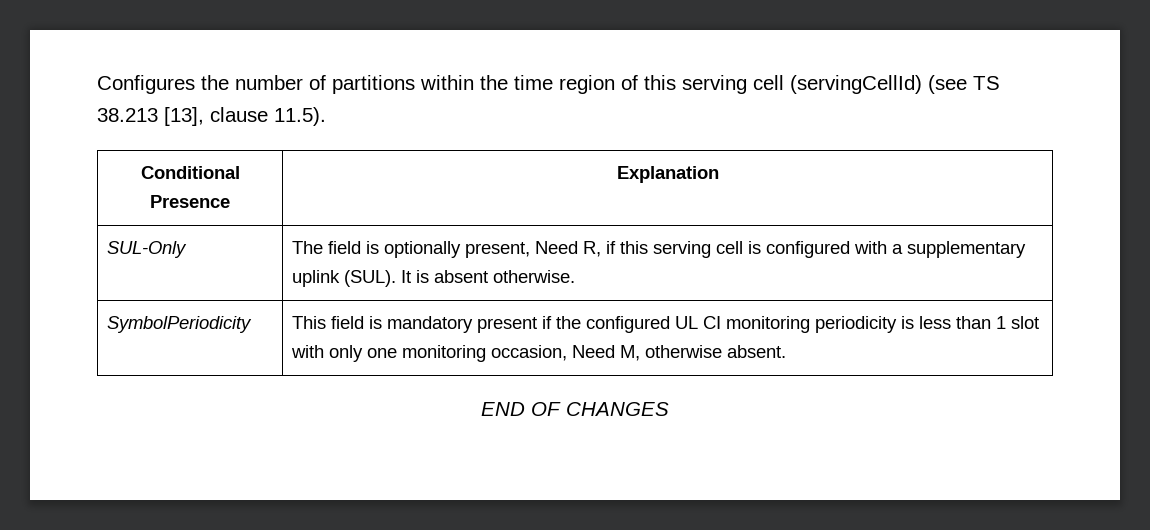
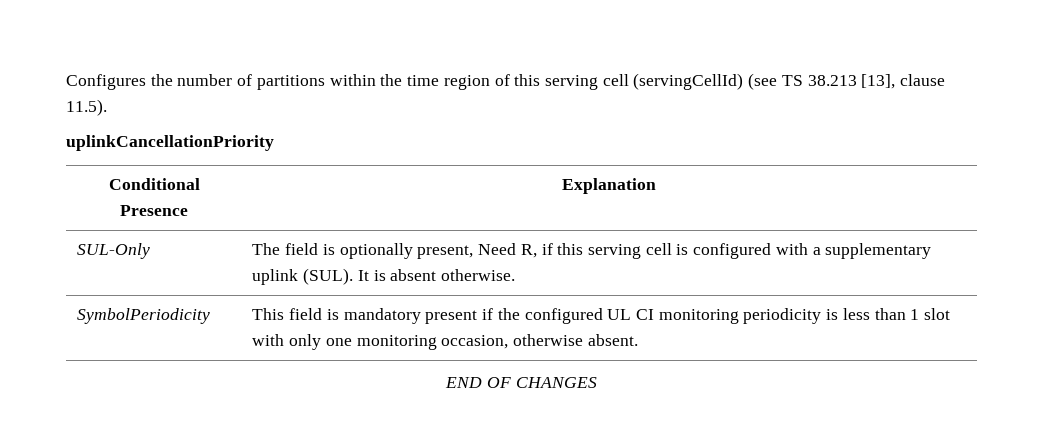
+ uplinkCancellationPriority
- SymbolPeriodicity | This field is mandatory present if the configured UL CI monitoring periodicity is less than 1 slot with only one monitoring occasion, Need M, otherwise absent.
+ SymbolPeriodicity | This field is mandatory present if the configured UL CI monitoring periodicity is less than 1 slot with only one monitoring occasion, otherwise absent.

